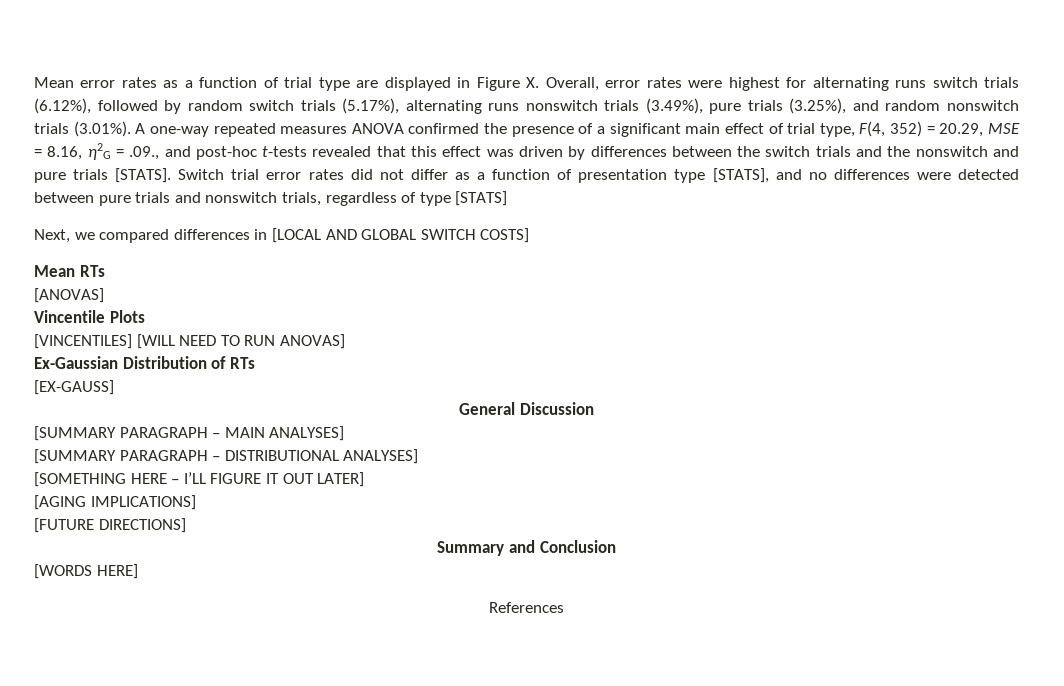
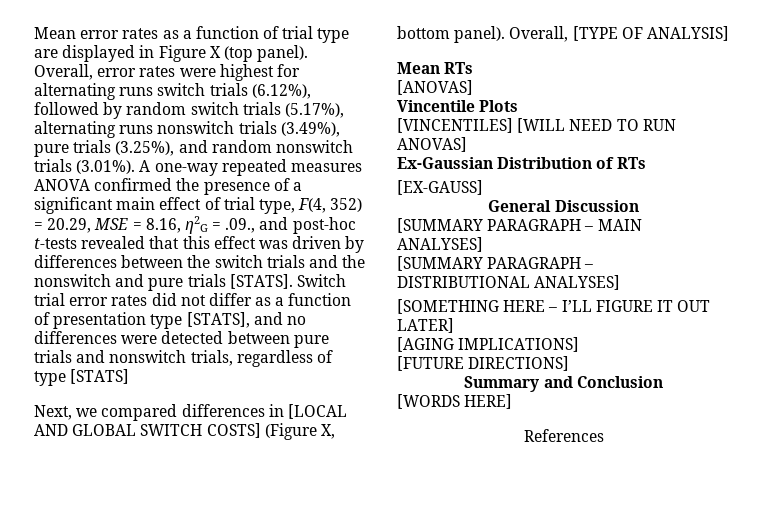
- Mean error rates as a function of trial type are displayed in Figure X. Overall, error rates were highest for alternating runs switch trials (6.12%), followed by random switch trials (5.17%), alternating runs nonswitch trials (3.49%), pure trials (3.25%), and random nonswitch trials (3.01%). A one-way repeated measures ANOVA confirmed the presence of a significant main effect of trial type, F(4, 352) = 20.29, MSE = 8.16, η2G = .09., and post-hoc t-tests revealed that this effect was driven by differences between the switch trials and the nonswitch and pure trials [STATS].
+ Mean error rates as a function of trial type are displayed in Figure X (top panel). Overall, error rates were highest for alternating runs switch trials (6.12%), followed by random switch trials (5.17%), alternating runs nonswitch trials (3.49%), pure trials (3.25%), and random nonswitch trials (3.01%). A one-way repeated measures ANOVA confirmed the presence of a significant main effect of trial type, F(4, 352) = 20.29, MSE = 8.16, η2G = .09., and post-hoc t-tests revealed that this effect was driven by differences between the switch trials and the nonswitch and pure trials [STATS].
- Next, we compared differences in [LOCAL AND GLOBAL SWITCH COSTS]
+ Next, we compared differences in [LOCAL AND GLOBAL SWITCH COSTS] (Figure X, bottom panel). Overall, [TYPE OF ANALYSIS]

